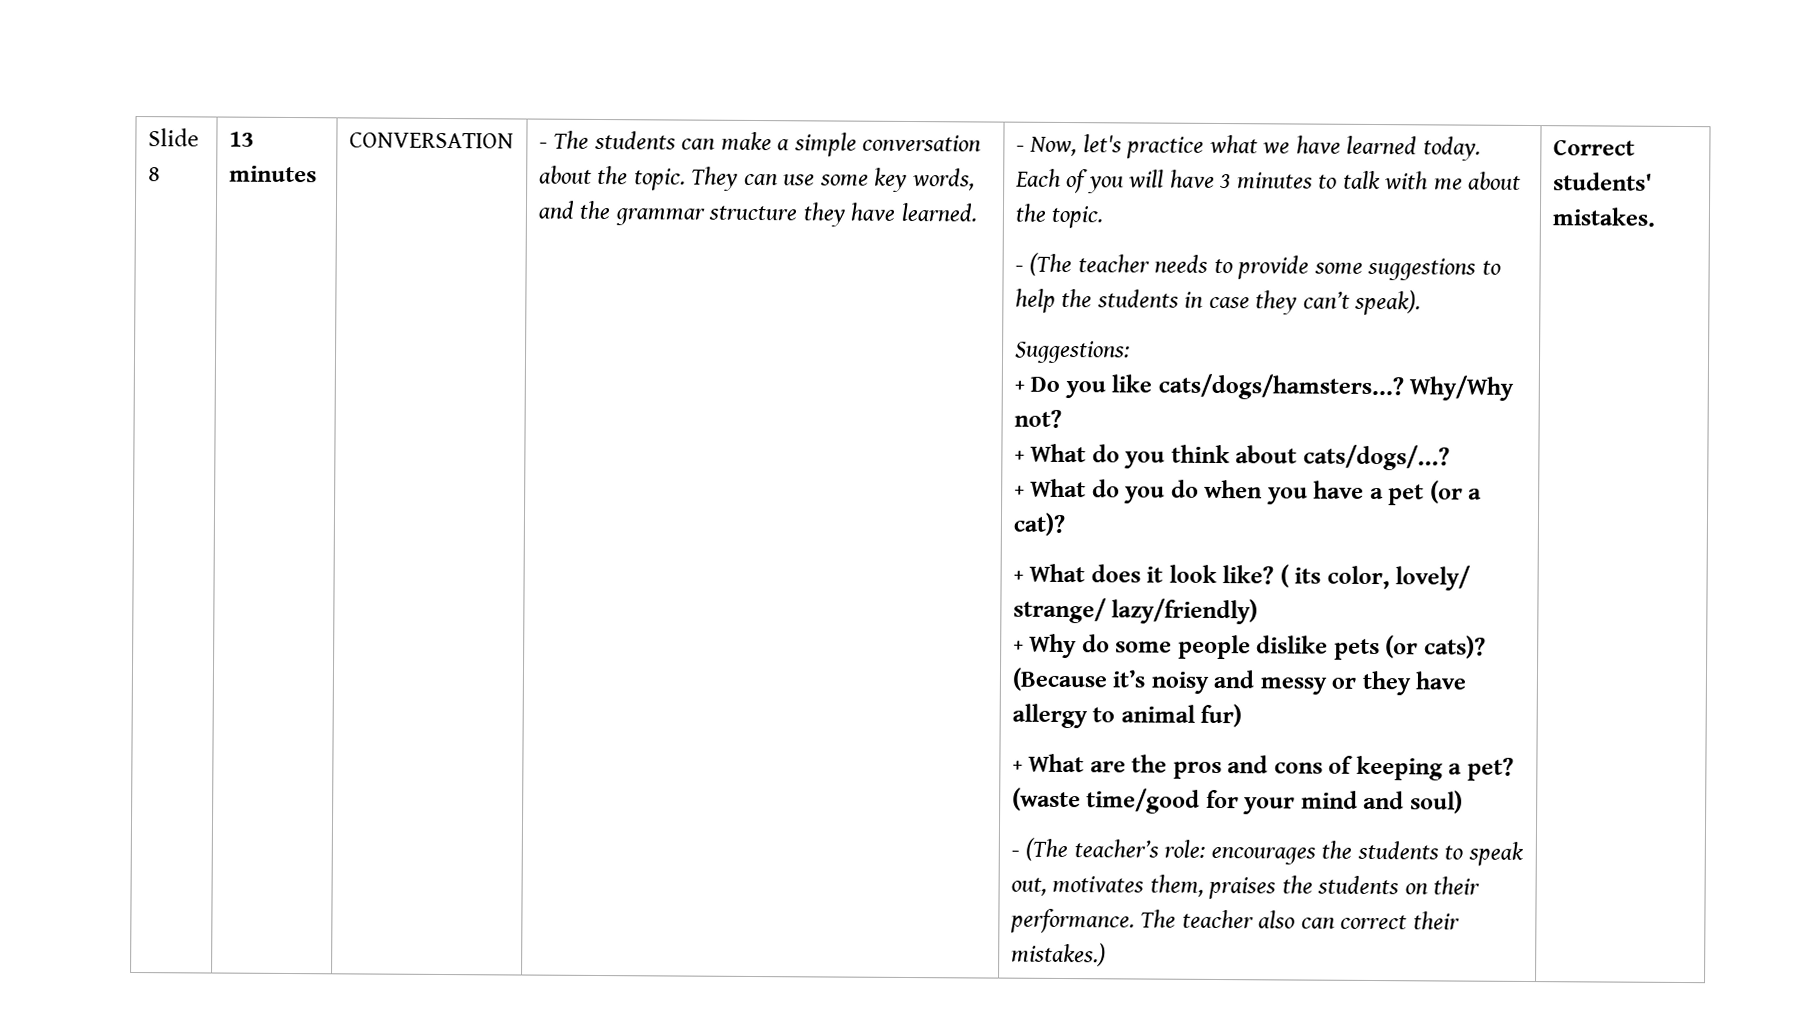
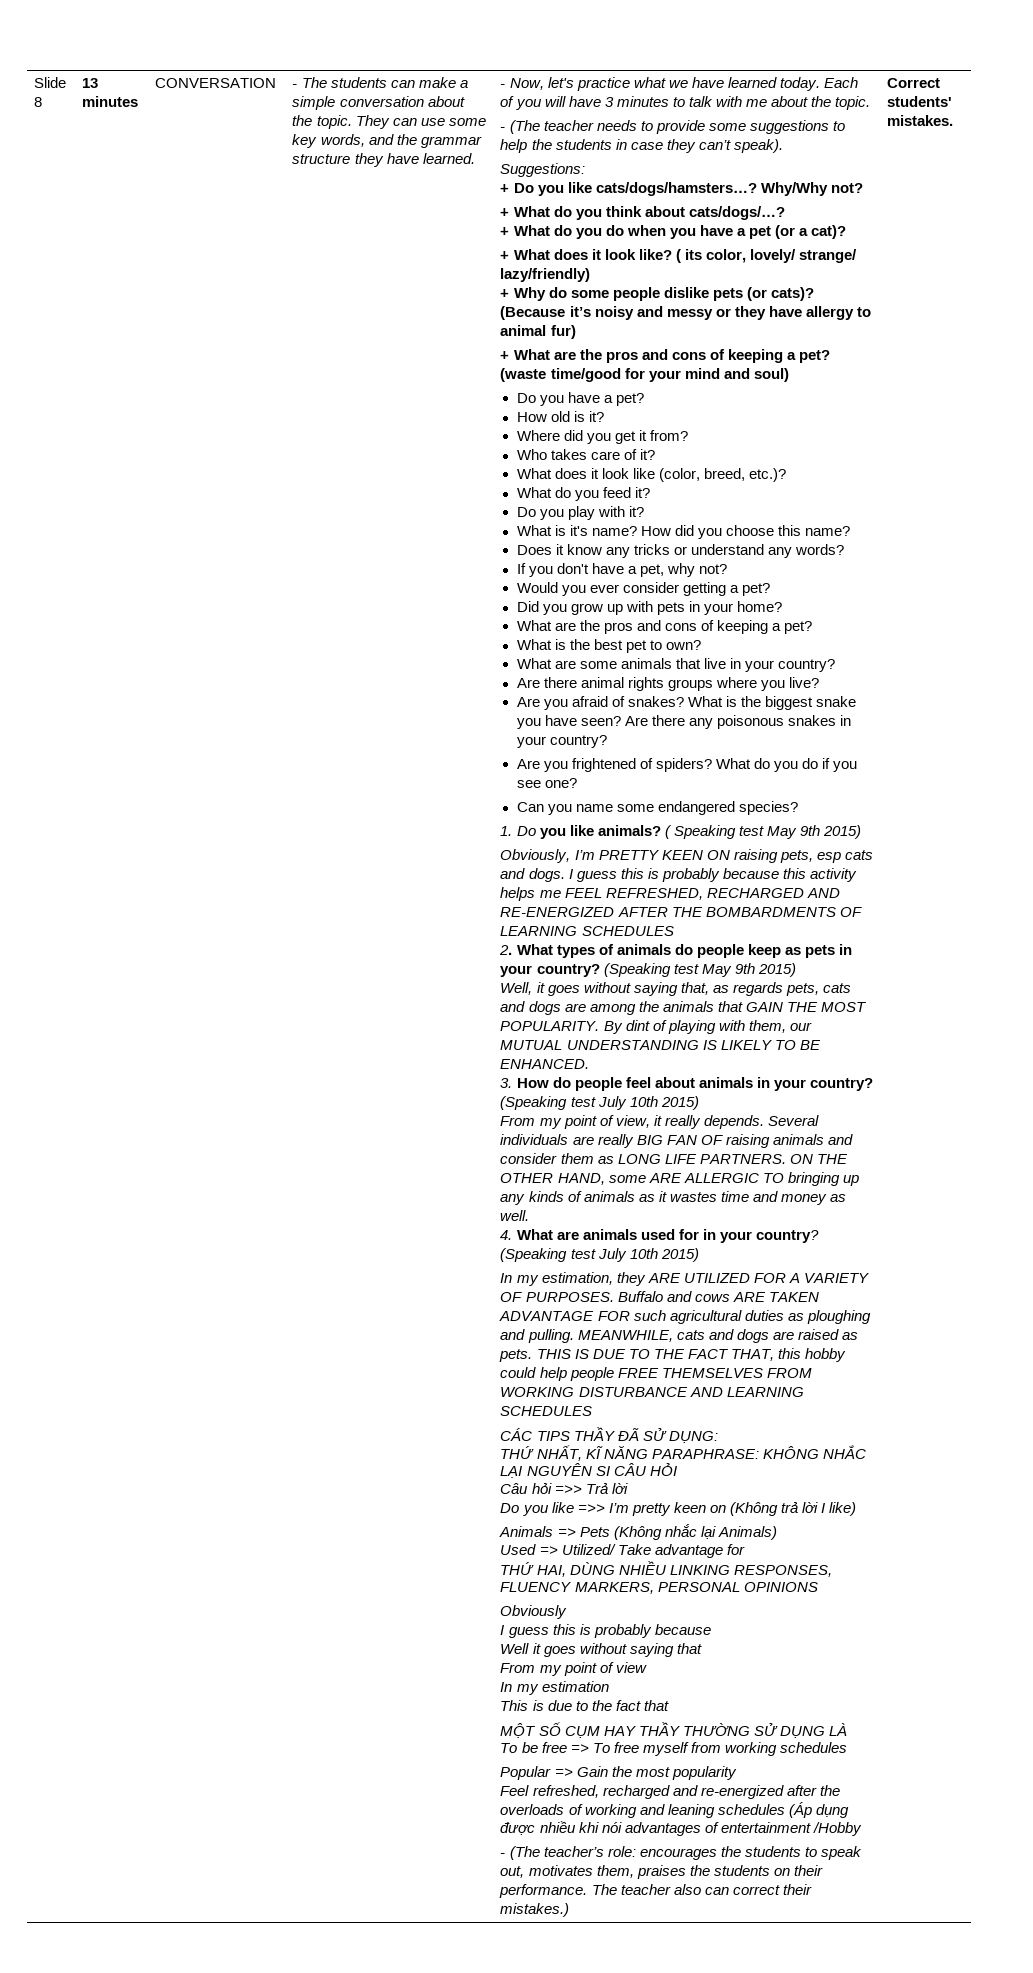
+ Do you have a pet?
+ How old is it?
+ Where did you get it from?
+ Who takes care of it?
+ What does it look like (color, breed, etc.)?
+ What do you feed it?
+ Do you play with it?
+ What is it's name? How did you choose this name?
+ Does it know any tricks or understand any words?
+ If you don't have a pet, why not?
+ Would you ever consider getting a pet?
+ Did you grow up with pets in your home?
+ What are the pros and cons of keeping a pet?
+ What is the best pet to own?
+ What are some animals that live in your country?
+ Are there animal rights groups where you live?
+ Are you afraid of snakes? What is the biggest snake you have seen? Are there any poisonous snakes in your country?
+ Are you frightened of spiders? What do you do if you see one?
+ Can you name some endangered species?
+ 1. Do you like animals? ( Speaking test May 9th 2015)
+ Obviously, I’m PRETTY KEEN ON raising pets, esp cats and dogs. I guess this is probably because this activity helps me FEEL REFRESHED, RECHARGED AND RE-ENERGIZED AFTER THE BOMBARDMENTS OF LEARNING SCHEDULES
+ 2. What types of animals do people keep as pets in your country? (Speaking test May 9th 2015)
+ Well, it goes without saying that, as regards pets, cats and dogs are among the animals that GAIN THE MOST POPULARITY. By dint of playing with them, our MUTUAL UNDERSTANDING IS LIKELY TO BE ENHANCED.
+ 3. How do people feel about animals in your country? (Speaking test July 10th 2015)
+ From my point of view, it really depends. Several individuals are really BIG FAN OF raising animals and consider them as LONG LIFE PARTNERS. ON THE OTHER HAND, some ARE ALLERGIC TO bringing up any kinds of animals as it wastes time and money as well.
+ 4. What are animals used for in your country? (Speaking test July 10th 2015)
+ In my estimation, they ARE UTILIZED FOR A VARIETY OF PURPOSES. Buffalo and cows ARE TAKEN ADVANTAGE FOR such agricultural duties as ploughing and pulling. MEANWHILE, cats and dogs are raised as pets. THIS IS DUE TO THE FACT THAT, this hobby could help people FREE THEMSELVES FROM WORKING DISTURBANCE AND LEARNING SCHEDULES
+ CÁC TIPS THẦY ĐÃ SỬ DỤNG:
+ THỨ NHẤT, KĨ NĂNG PARAPHRASE: KHÔNG NHẮC LẠI NGUYÊN SI CÂU HỎI
+ Câu hỏi =>> Trả lời
+ Do you like =>> I’m pretty keen on (Không trả lời I like)
+ Animals => Pets (Không nhắc lại Animals)
+ Used => Utilized/ Take advantage for
+ THỨ HAI, DÙNG NHIỀU LINKING RESPONSES, FLUENCY MARKERS, PERSONAL OPINIONS
+ Obviously
+ I guess this is probably because
+ Well it goes without saying that
+ From my point of view
+ In my estimation
+ This is due to the fact that
+ MỘT SỐ CỤM HAY THẦY THƯỜNG SỬ DỤNG LÀ
+ To be free => To free myself from working schedules
+ Popular => Gain the most popularity
+ Feel refreshed, recharged and re-energized after the overloads of working and leaning schedules (Áp dụng được nhiều khi nói advantages of entertainment /Hobby

